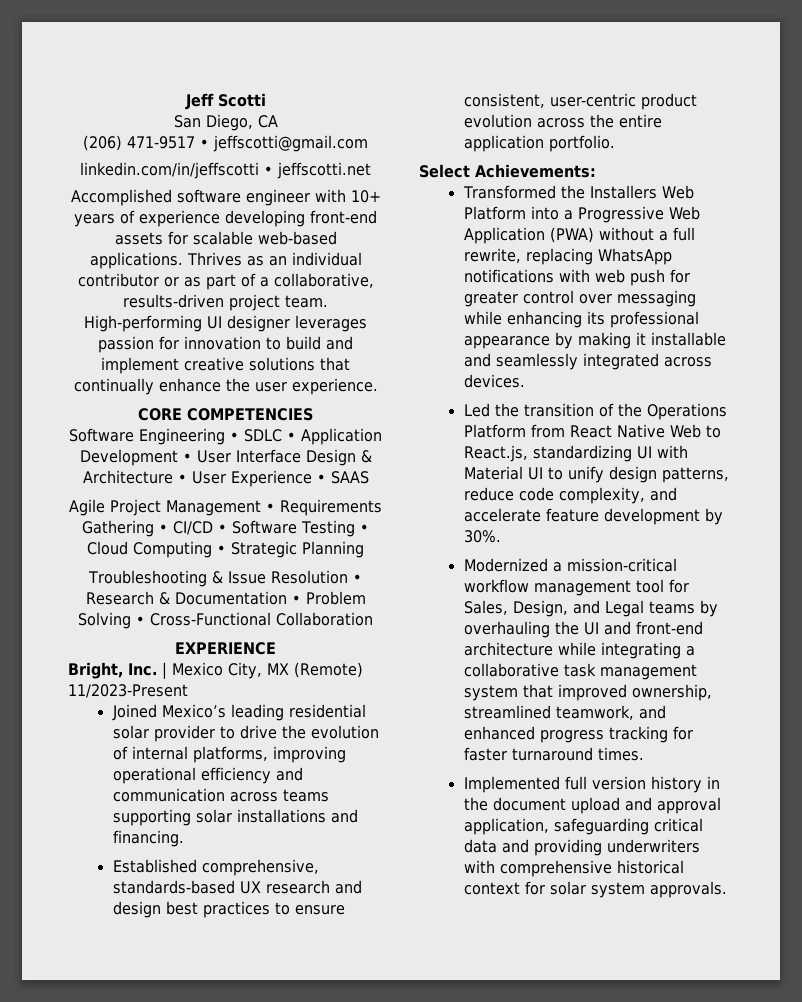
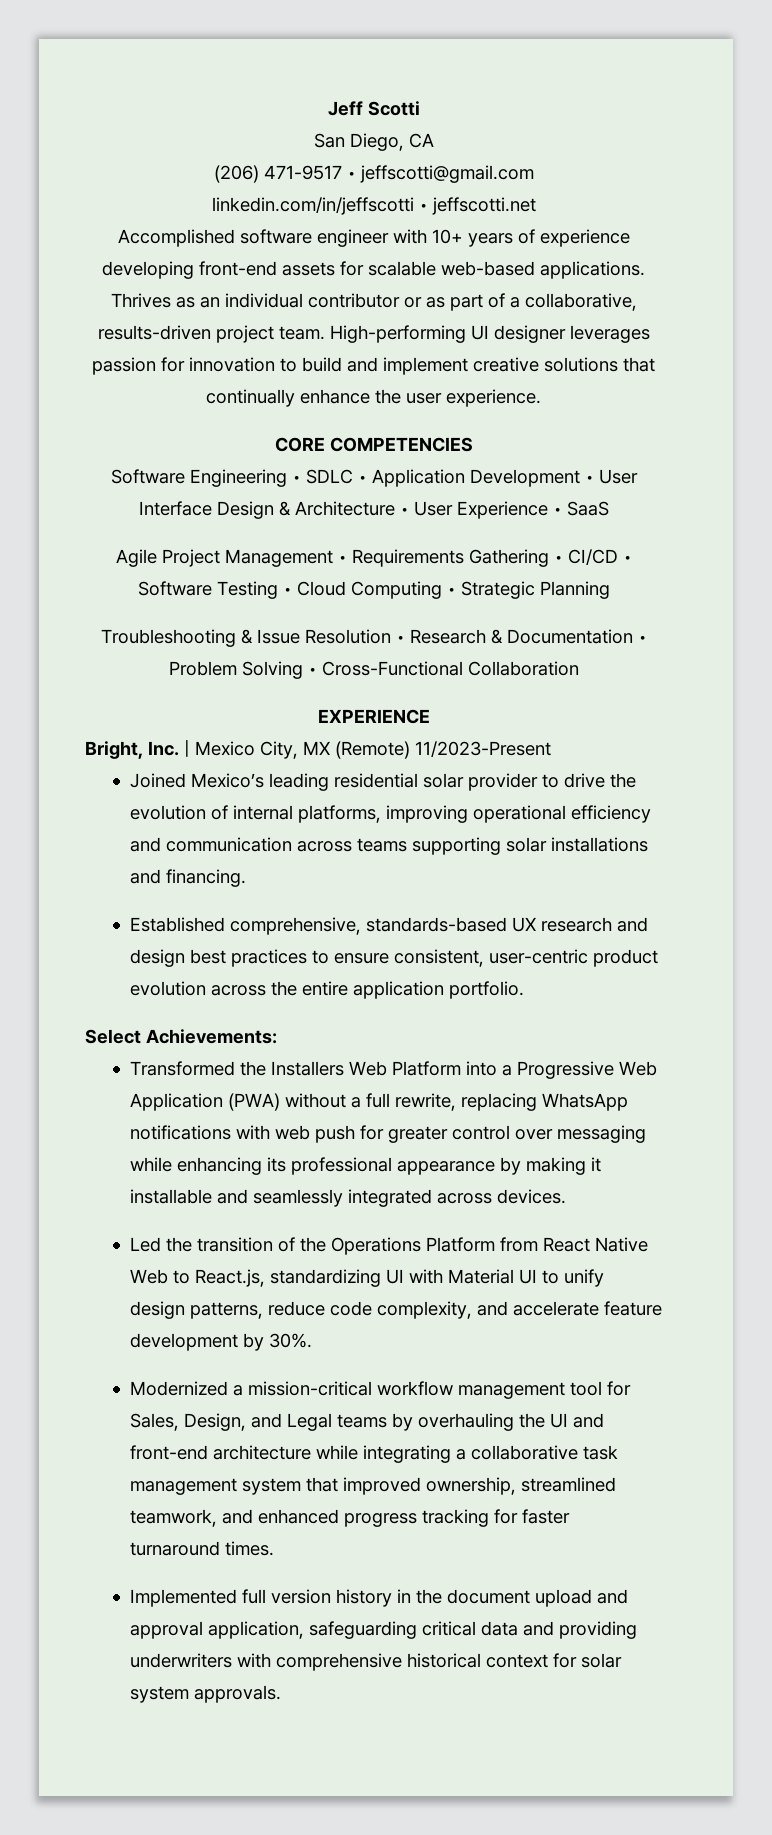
- Software Engineering • SDLC • Application Development • User Interface Design & Architecture • User Experience • SAAS
+ Software Engineering • SDLC • Application Development • User Interface Design & Architecture • User Experience • SaaS

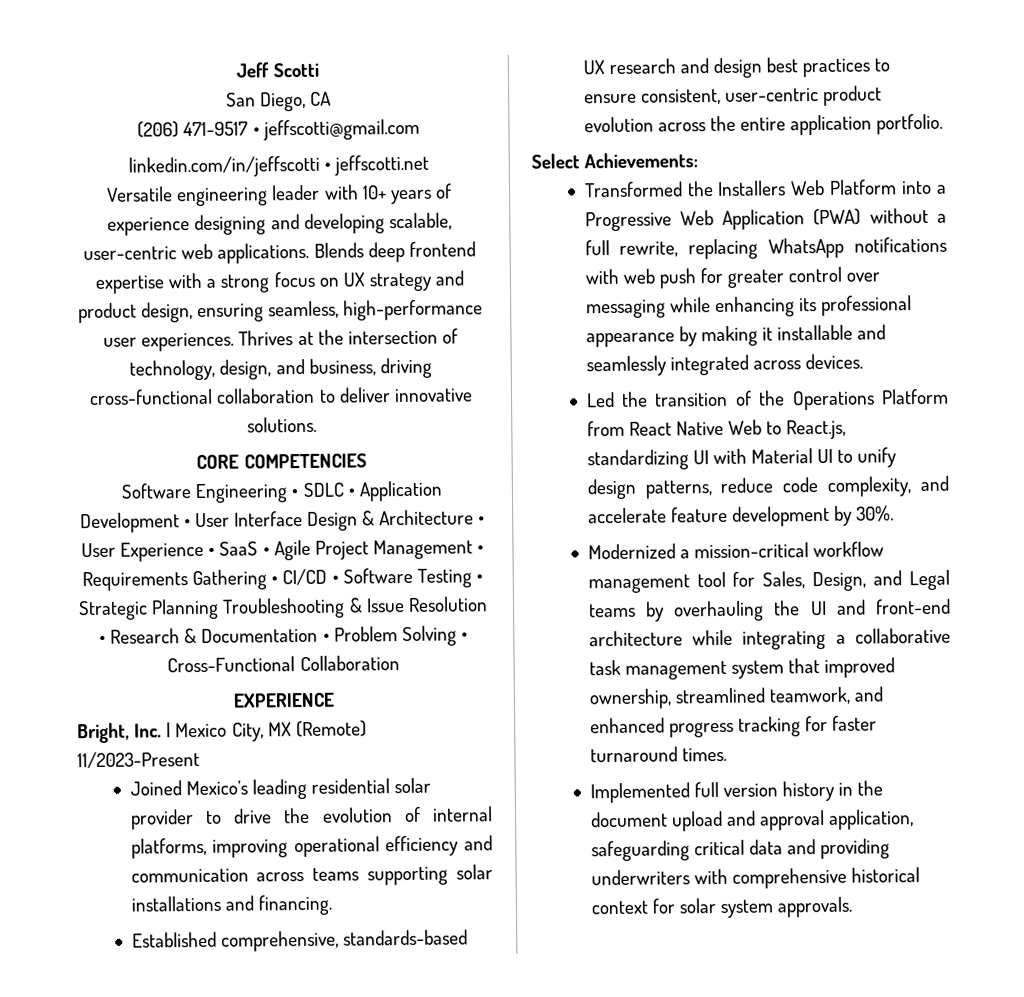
- Accomplished software engineer with 10+ years of experience developing front-end assets for scalable web-based applications. Thrives as an individual contributor or as part of a collaborative, results-driven project team. High-performing UI designer leverages passion for innovation to build and implement creative solutions that continually enhance the user experience.
+ Versatile engineering leader with 10+ years of experience designing and developing scalable, user-centric web applications. Blends deep frontend expertise with a strong focus on UX strategy and product design, ensuring seamless, high-performance user experiences. Thrives at the intersection of technology, design, and business, driving cross-functional collaboration to deliver innovative solutions.
- Software Engineering • SDLC • Application Development • User Interface Design & Architecture • User Experience • SaaS
- Agile Project Management • Requirements Gathering • CI/CD • Software Testing • Cloud Computing • Strategic Planning
- Troubleshooting & Issue Resolution • Research & Documentation • Problem Solving • Cross-Functional Collaboration
+ Software Engineering • SDLC • Application Development • User Interface Design & Architecture • User Experience • SaaS • Agile Project Management • Requirements Gathering • CI/CD • Software Testing • Strategic Planning Troubleshooting & Issue Resolution • Research & Documentation • Problem Solving • Cross-Functional Collaboration

